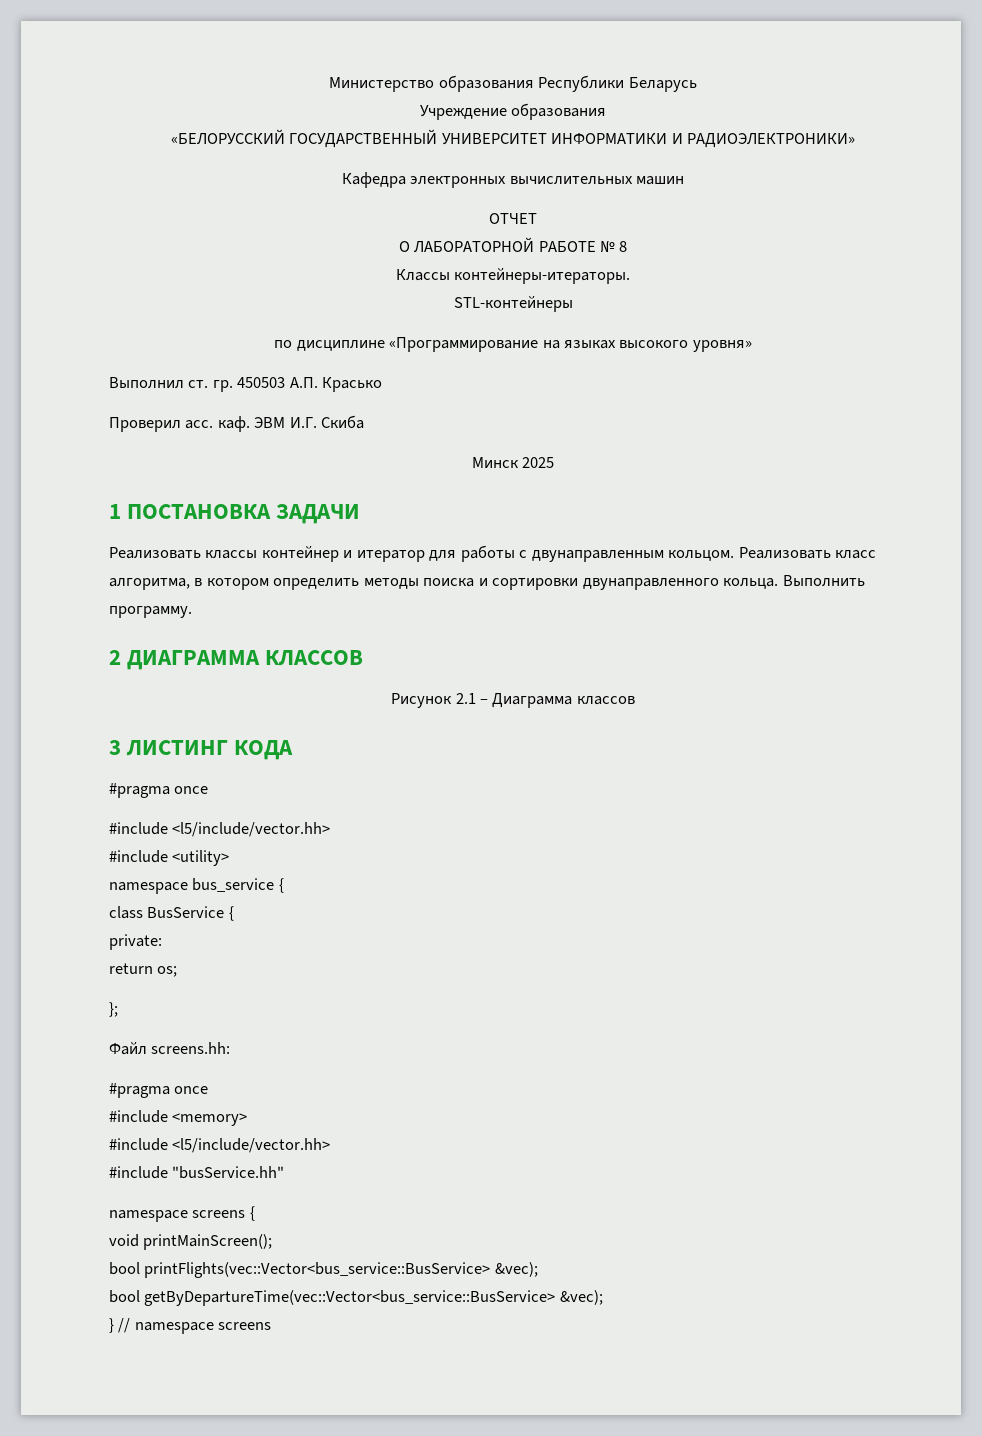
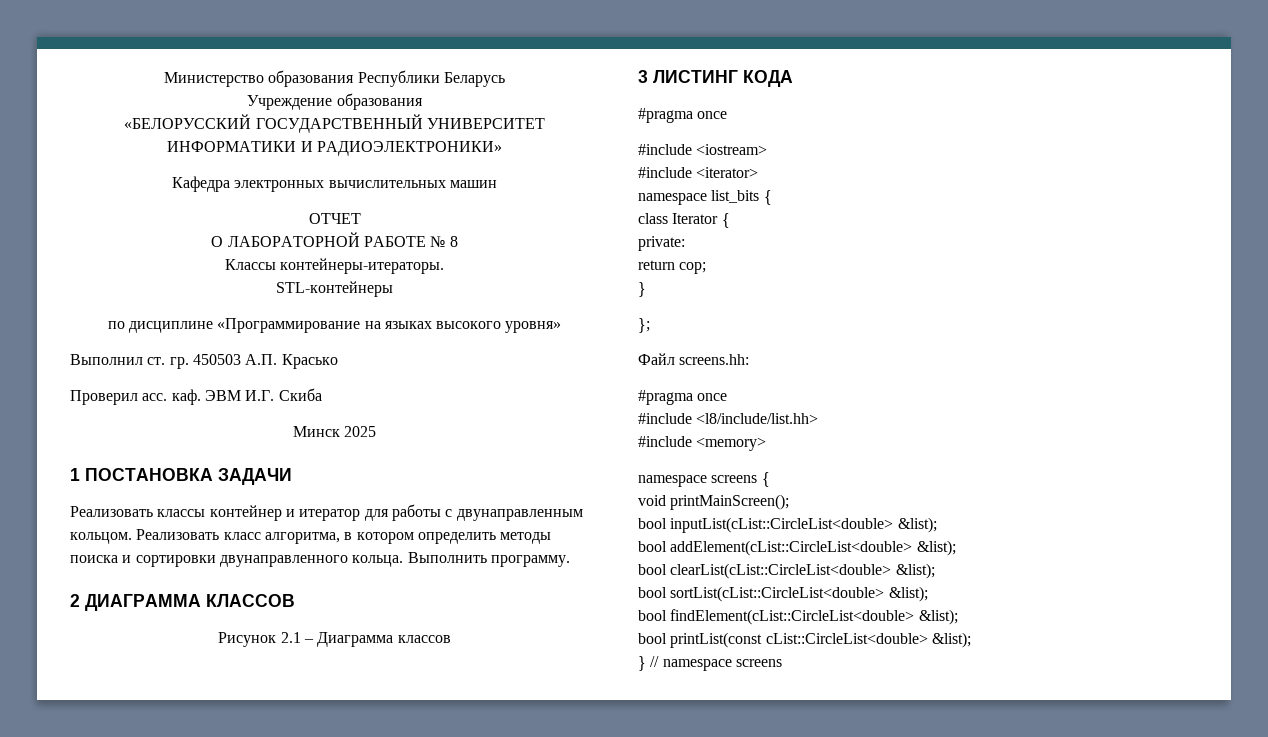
  3 ЛИСТИНГ КОДА
  #pragma once
- #include <l5/include/vector.hh>
- #include <utility>
- namespace bus_service {
+ #include <iostream>
+ #include <iterator>
+ namespace list_bits {
- class BusService {
+ class Iterator {
- return os;
+ return cop;
+ }
+ #include <l8/include/list.hh>
  #include <memory>
- #include <l5/include/vector.hh>
- #include "busService.hh"
- bool printFlights(vec::Vector<bus_service::BusService> &vec);
- bool getByDepartureTime(vec::Vector<bus_service::BusService> &vec);
+ bool inputList(cList::CircleList<double> &list);
+ bool addElement(cList::CircleList<double> &list);
+ bool clearList(cList::CircleList<double> &list);
+ bool sortList(cList::CircleList<double> &list);
+ bool findElement(cList::CircleList<double> &list);
+ bool printList(const cList::CircleList<double> &list);

